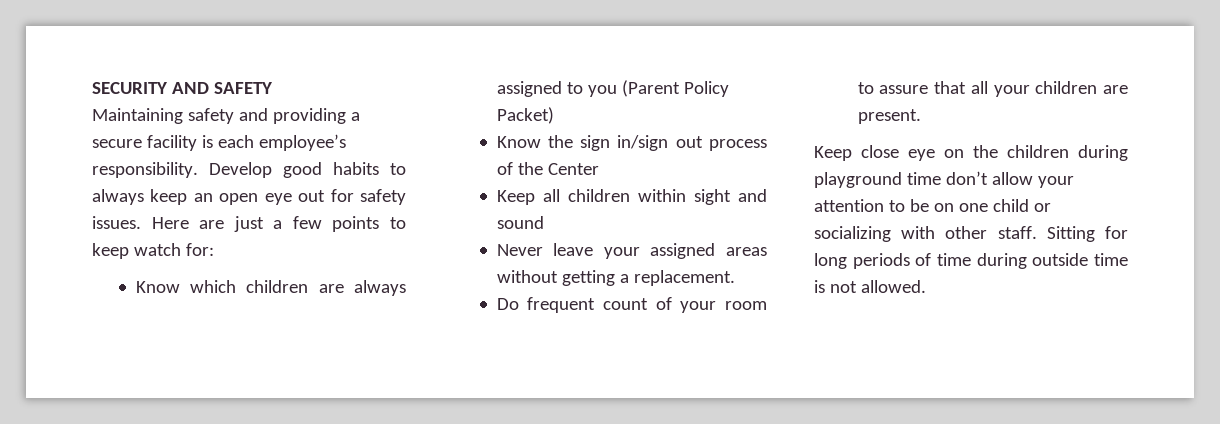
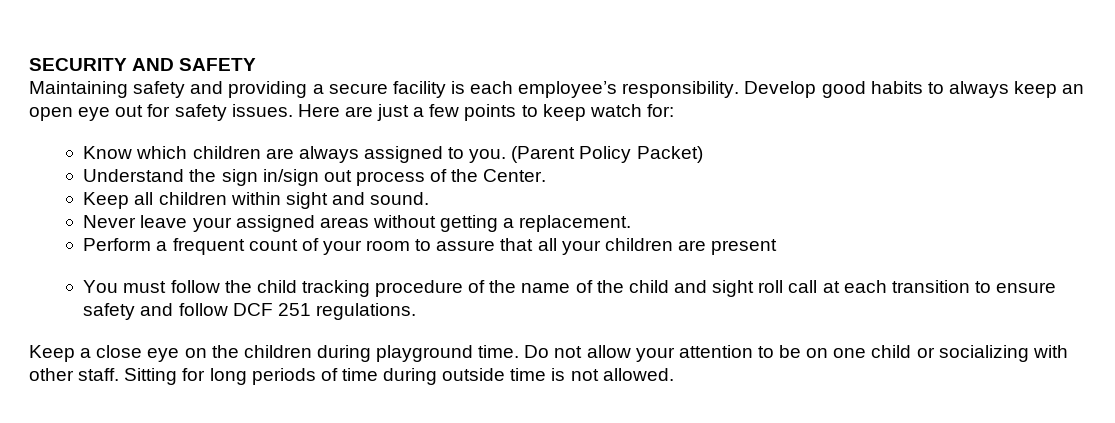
- Know which children are always assigned to you (Parent Policy Packet)
+ Know which children are always assigned to you. (Parent Policy Packet)
- Know the sign in/sign out process of the Center
+ Understand the sign in/sign out process of the Center.
- Keep all children within sight and sound
+ Keep all children within sight and sound.
- Do frequent count of your room to assure that all your children are present.
- Keep close eye on the children during playground time don’t allow your attention to be on one child or socializing with other staff.
+ Perform a frequent count of your room to assure that all your children are present
+ You must follow the child tracking procedure of the name of the child and sight roll call at each transition to ensure safety and follow DCF 251 regulations.
+ Keep a close eye on the children during playground time. Do not allow your attention to be on one child or socializing with other staff.

